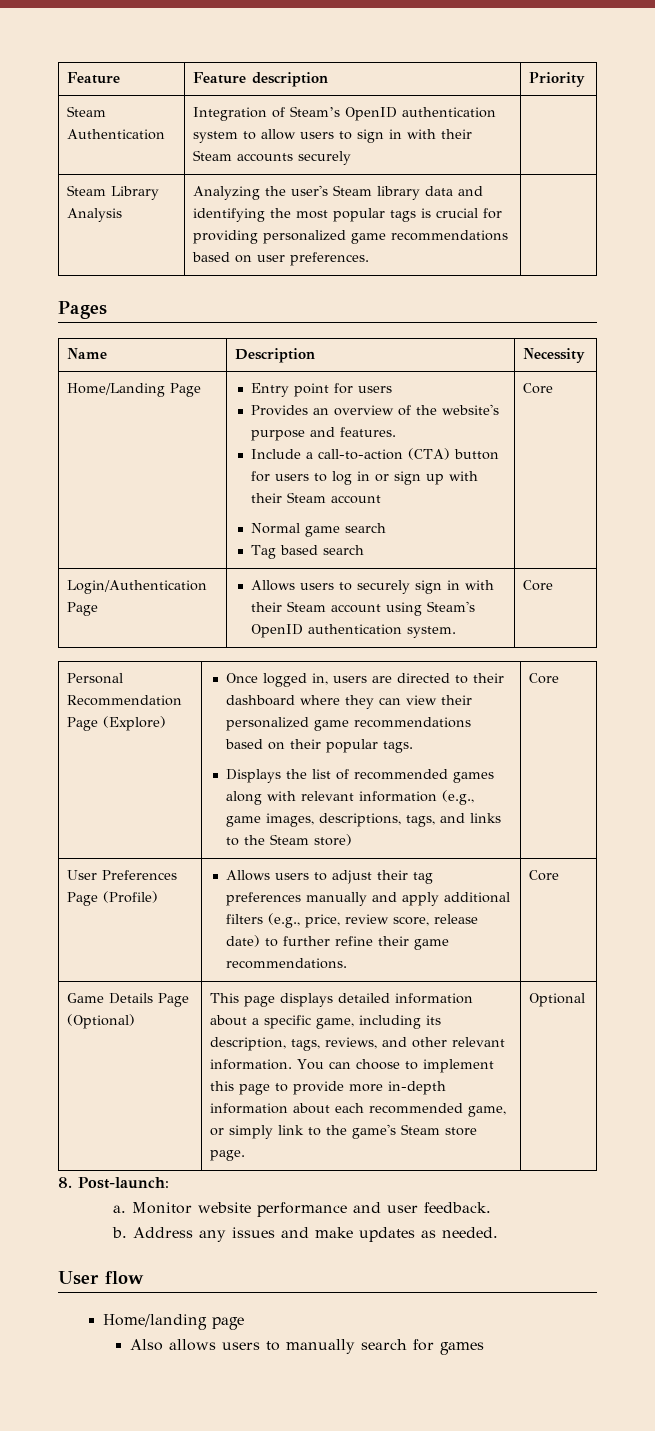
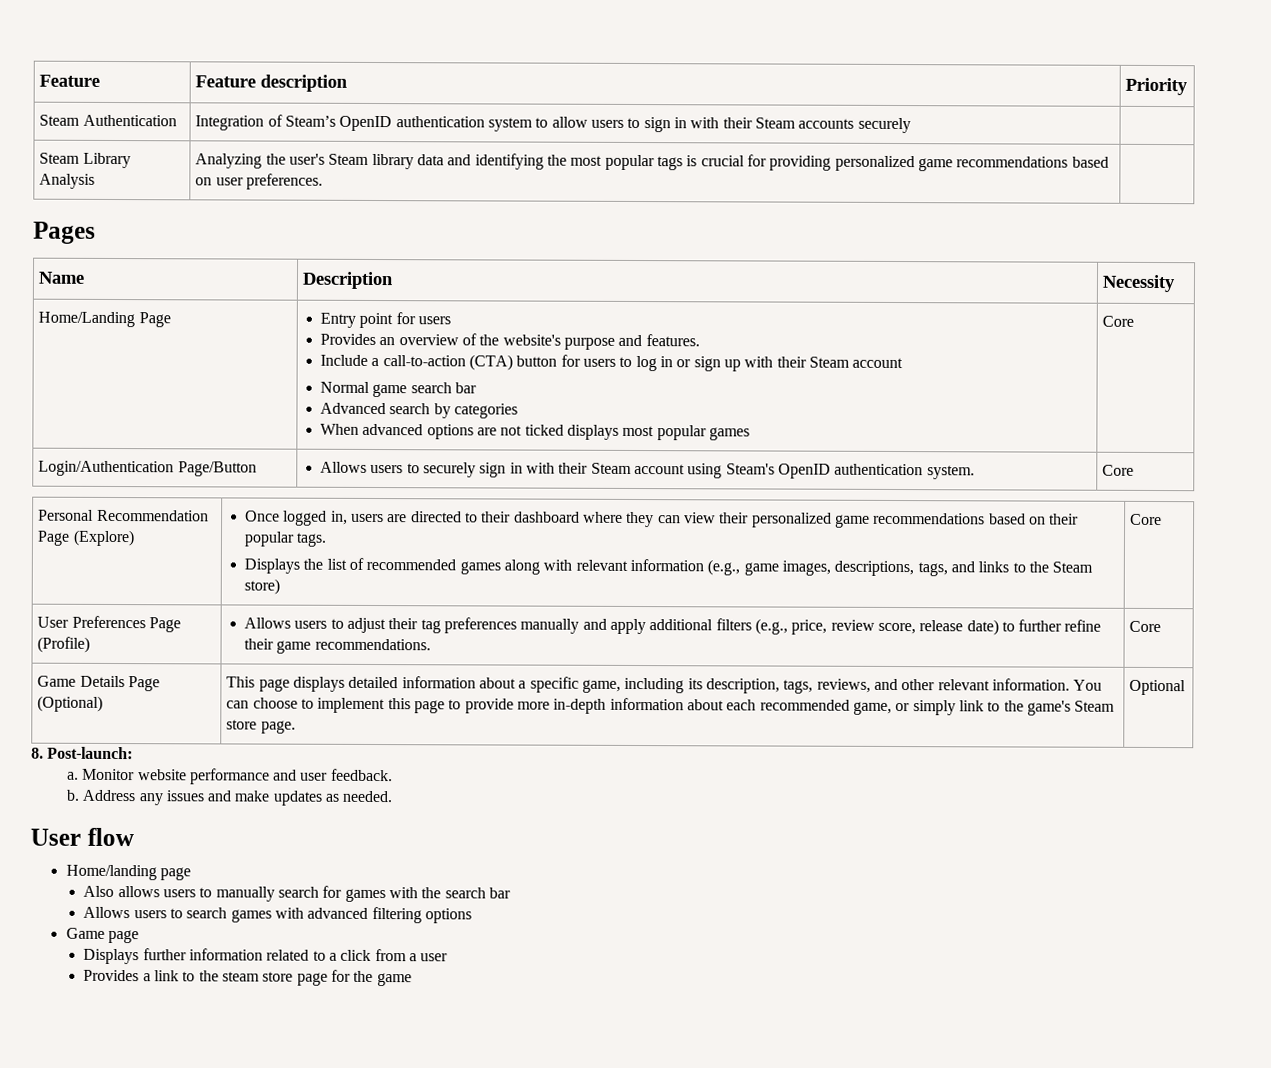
- Normal game search
- Tag based search
+ Normal game search bar
+ Advanced search by categories
+ When advanced options are not ticked displays most popular games
- Login/Authentication Page | Allows users to securely sign in with their Steam account using Steam's OpenID authentication system. | Core
+ Login/Authentication Page/Button | Allows users to securely sign in with their Steam account using Steam's OpenID authentication system. | Core
- Also allows users to manually search for games
+ Also allows users to manually search for games with the search bar
+ Allows users to search games with advanced filtering options
+ Game page
+ Displays further information related to a click from a user
+ Provides a link to the steam store page for the game

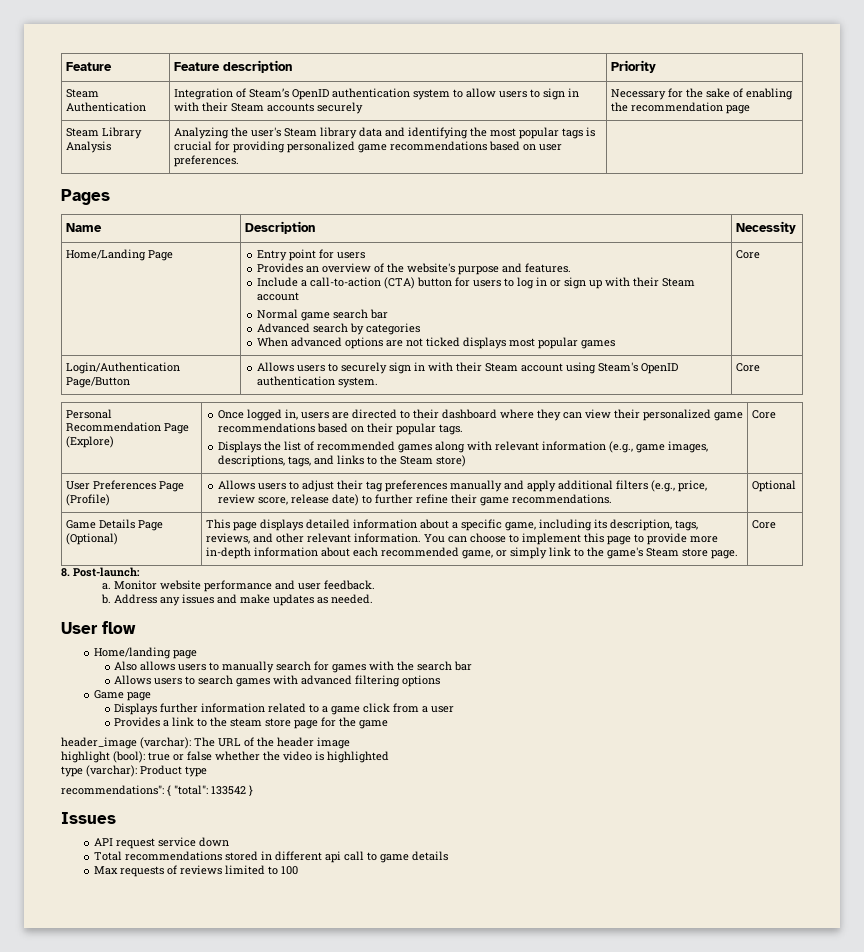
- Steam Authentication | Integration of Steam’s OpenID authentication system to allow users to sign in with their Steam accounts securely |
+ Steam Authentication | Integration of Steam’s OpenID authentication system to allow users to sign in with their Steam accounts securely | Necessary for the sake of enabling the recommendation page
- User Preferences Page (Profile) | Allows users to adjust their tag preferences manually and apply additional filters (e.g., price, review score, release date) to further refine their game recommendations. | Core
+ User Preferences Page (Profile) | Allows users to adjust their tag preferences manually and apply additional filters (e.g., price, review score, release date) to further refine their game recommendations. | Optional
- You can choose to implement this page to provide more in-depth information about each recommended game, or simply link to the game's Steam store page. | Optional
+ You can choose to implement this page to provide more in-depth information about each recommended game, or simply link to the game's Steam store page. | Core
- Displays further information related to a click from a user
+ Displays further information related to a game click from a user
+ header_image (varchar): The URL of the header image
+ highlight (bool): true or false whether the video is highlighted
+ type (varchar): Product type
+ recommendations": { "total": 133542 }
+ Issues
+ API request service down
+ Total recommendations stored in different api call to game details
+ Max requests of reviews limited to 100

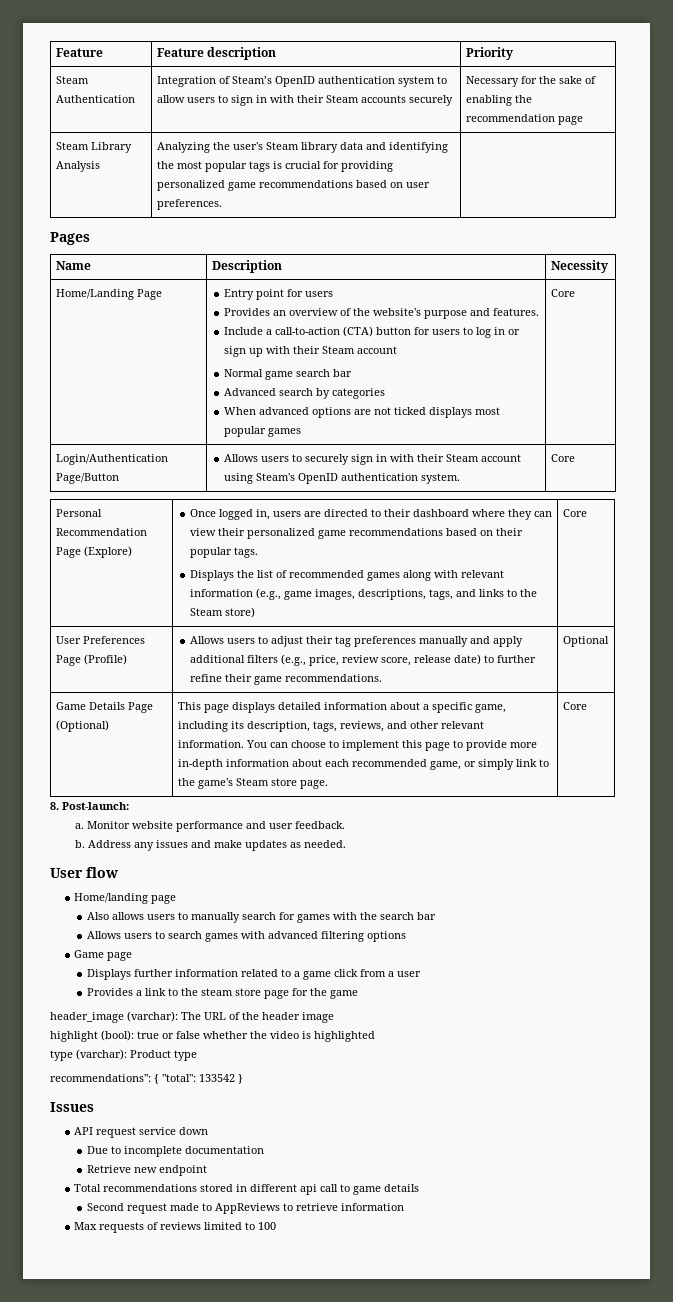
+ Due to incomplete documentation
+ Retrieve new endpoint
+ Second request made to AppReviews to retrieve information

